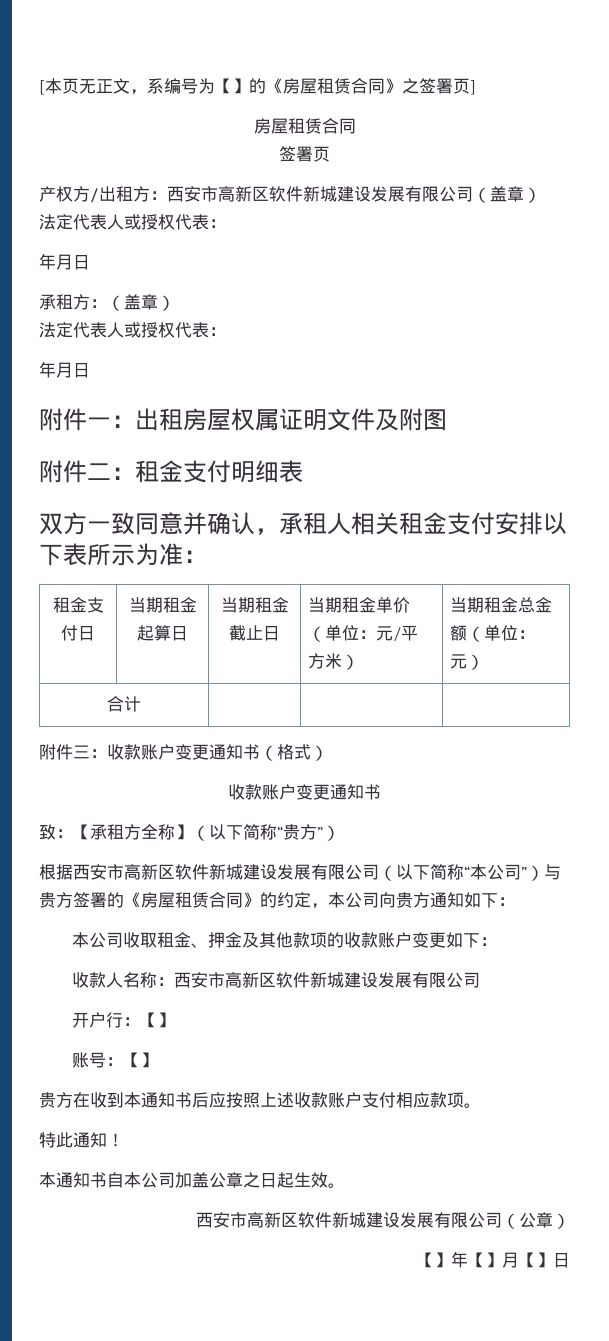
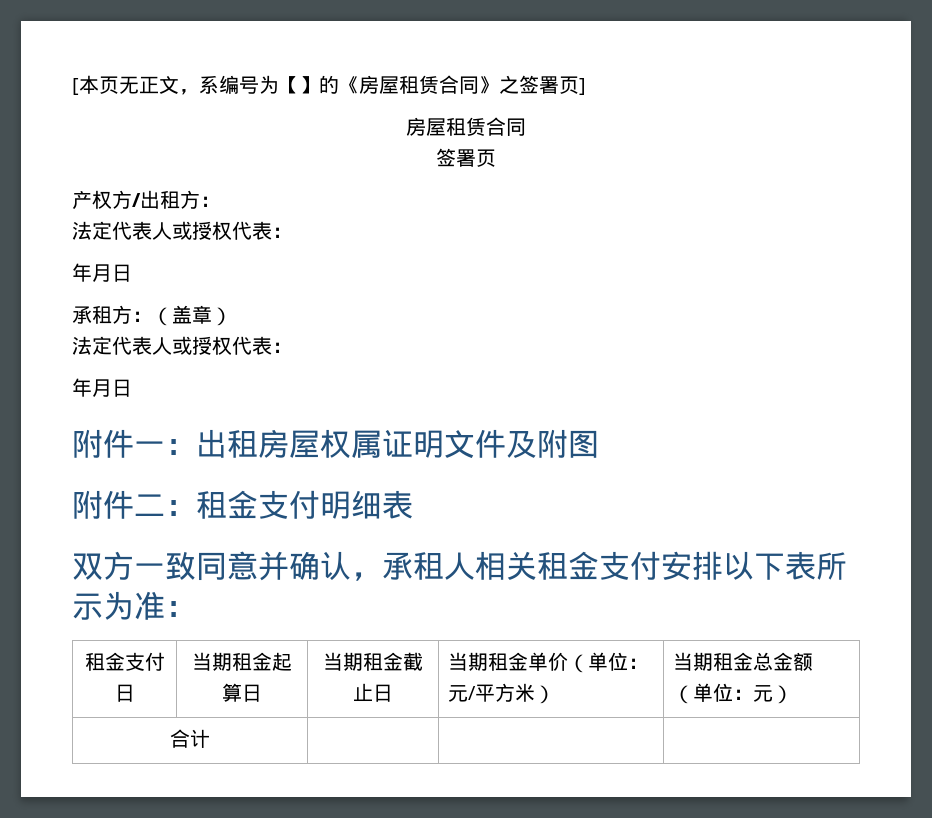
- 产权方/出租方：西安市高新区软件新城建设发展有限公司（盖章）
+ 产权方/出租方：
- 附件三：收款账户变更通知书（格式）
- 收款账户变更通知书
- 致：【承租方全称】（以下简称“贵方”）
- 根据西安市高新区软件新城建设发展有限公司（以下简称“本公司”）与贵方签署的《房屋租赁合同》的约定，本公司向贵方通知如下：
- 本公司收取租金、押金及其他款项的收款账户变更如下：
- 收款人名称：西安市高新区软件新城建设发展有限公司
- 开户行：【】
- 账号：【】
- 贵方在收到本通知书后应按照上述收款账户支付相应款项。
- 特此通知！
- 本通知书自本公司加盖公章之日起生效。
- 西安市高新区软件新城建设发展有限公司（公章）
- 【】年【】月【】日

